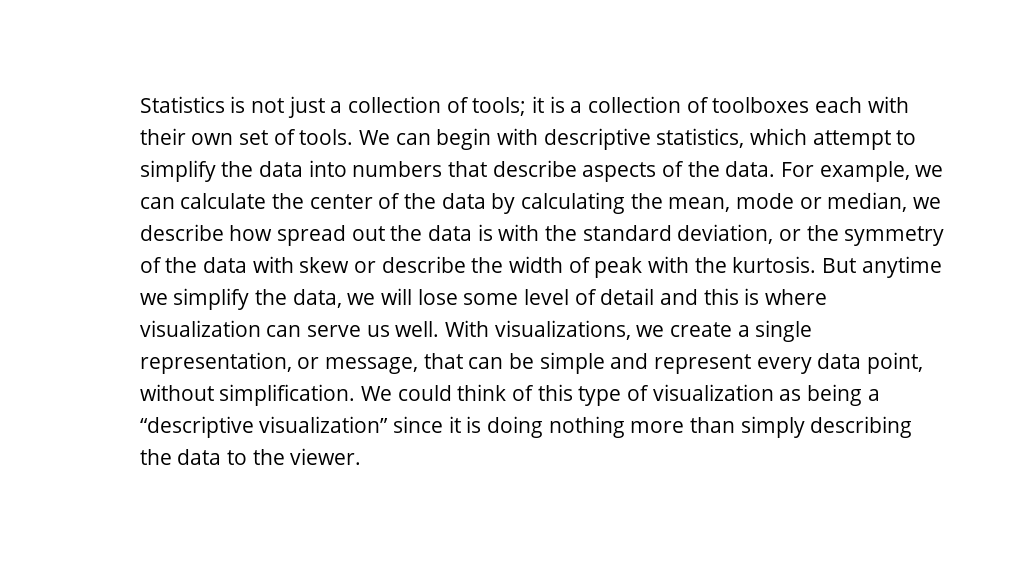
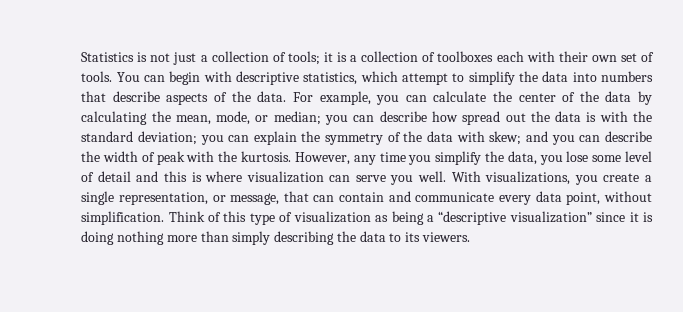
- We can begin with descriptive statistics, which attempt to simplify the data into numbers that describe aspects of the data.
+ You can begin with descriptive statistics, which attempt to simplify the data into numbers that describe aspects of the data.
- For example, we can calculate the center of the data by calculating the mean, mode or median, we describe how spread out the data is with the standard deviation, or the symmetry of the data with skew or describe the width of peak with the kurtosis.
+ For example, you can calculate the center of the data by calculating the mean, mode, or median; you can describe how spread out the data is with the standard deviation; you can explain the symmetry of the data with skew; and you can describe the width of peak with the kurtosis.
- But anytime we simplify the data, we will lose some level of detail and this is where visualization can serve us well.
+ However, any time you simplify the data, you lose some level of detail and this is where visualization can serve you well.
- With visualizations, we create a single representation, or message, that can be simple and represent every data point, without simplification.
+ With visualizations, you create a single representation, or message, that can contain and communicate every data point, without simplification.
- We could think of this type of visualization as being a “descriptive visualization” since it is doing nothing more than simply describing the data to the viewer.
+ Think of this type of visualization as being a “descriptive visualization” since it is doing nothing more than simply describing the data to its viewers.

